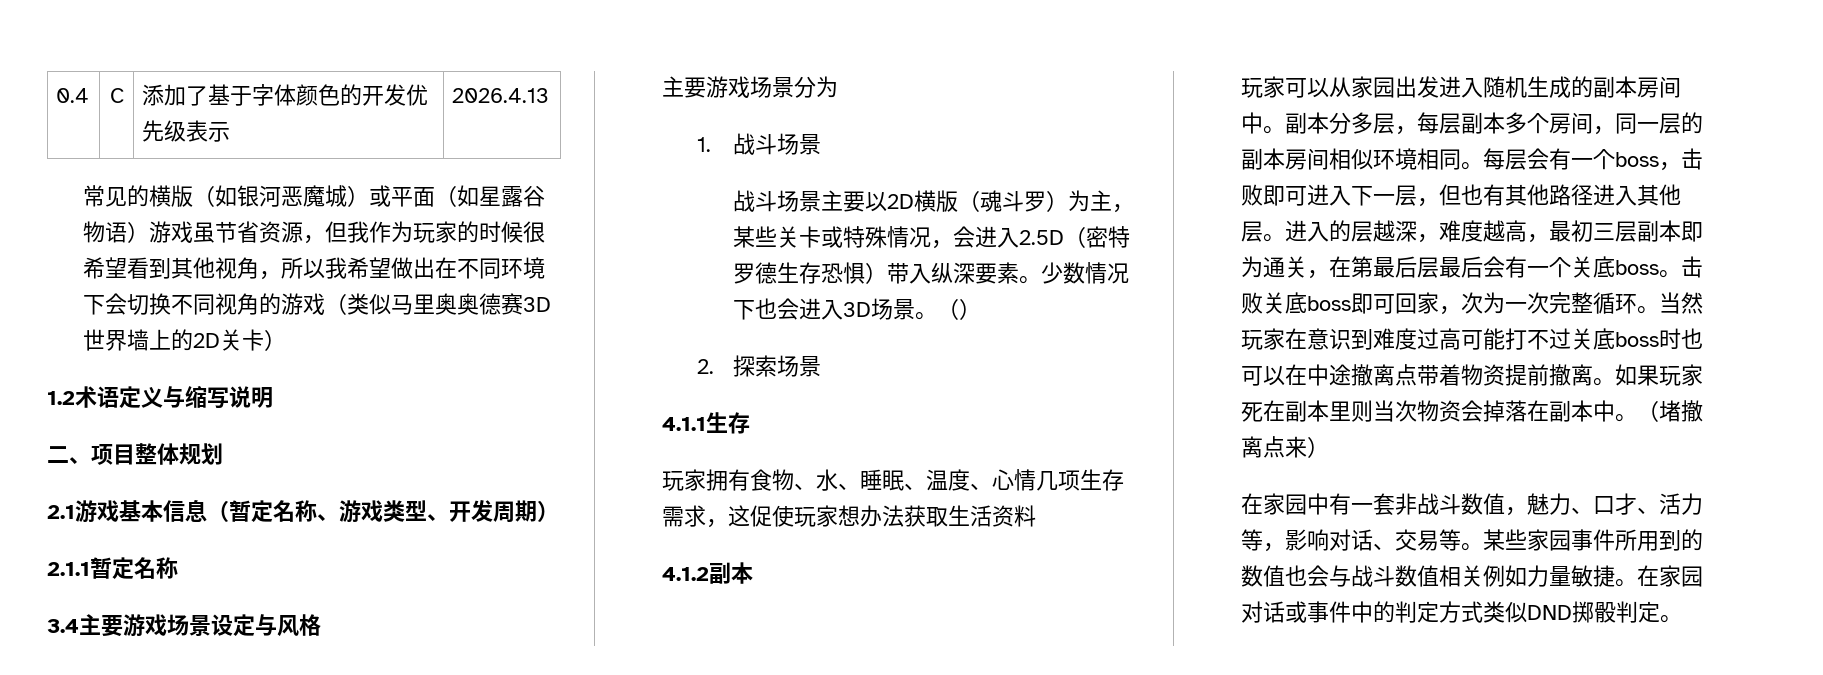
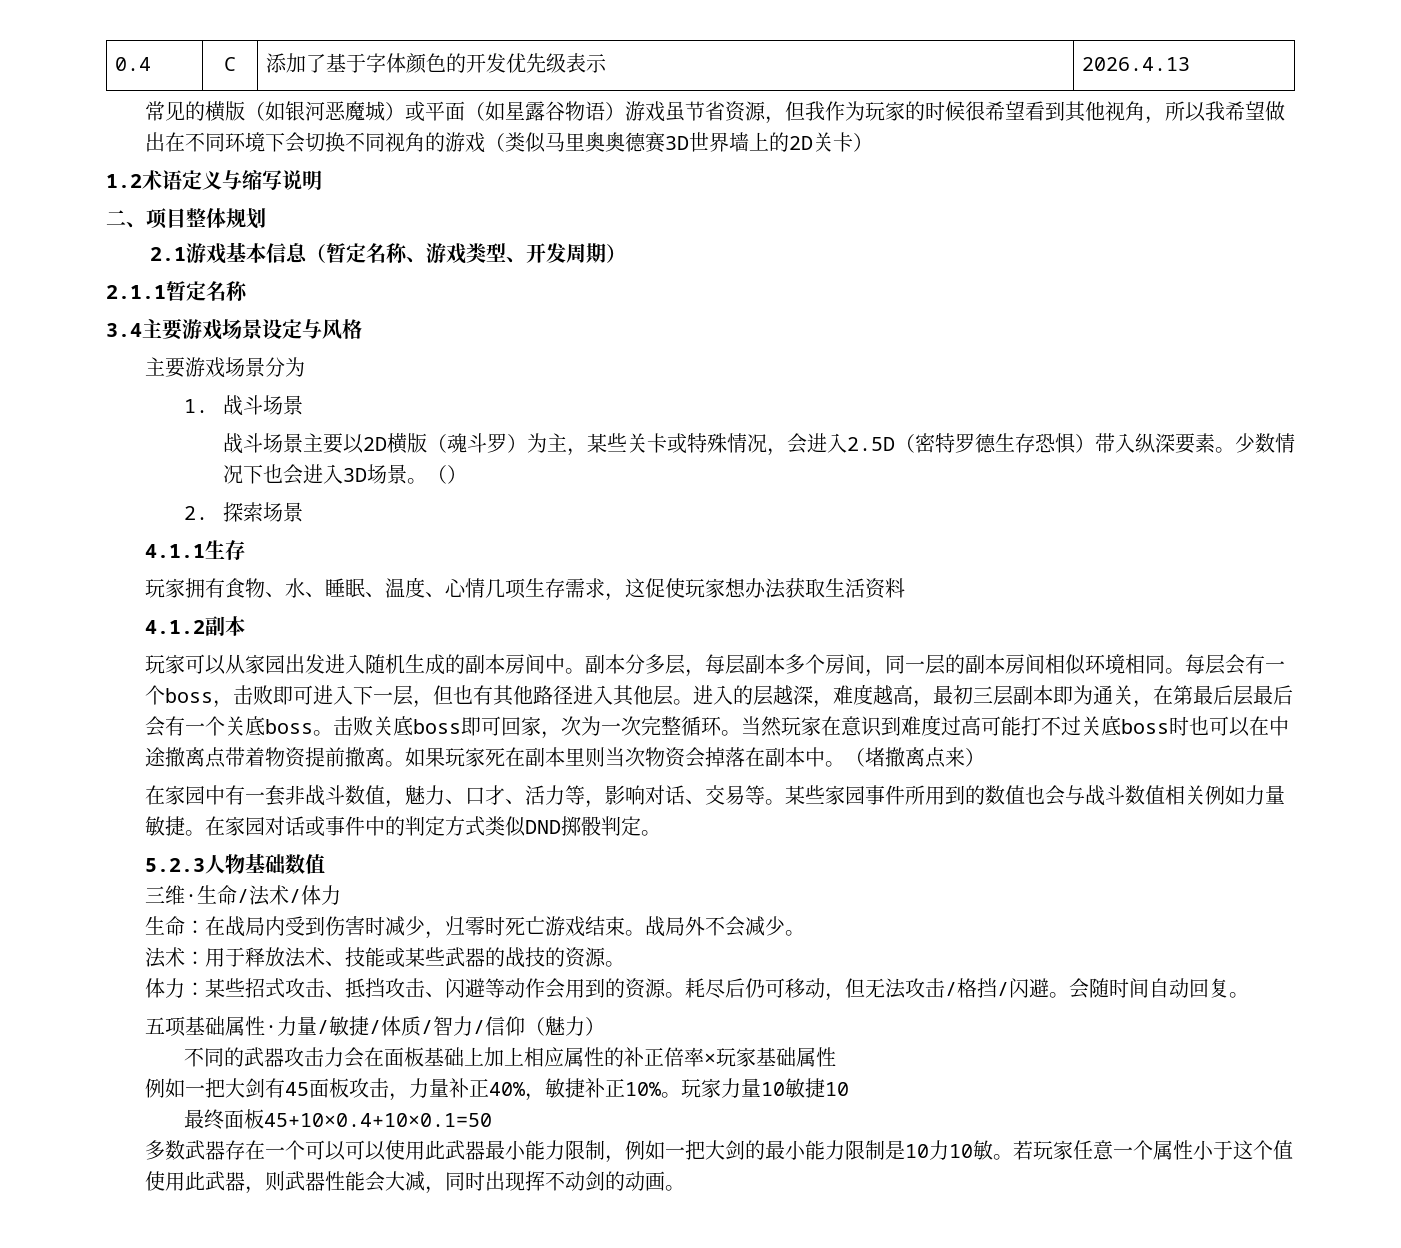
+ 5.2.3人物基础数值
+ 三维·生命/法术/体力
+ 生命：在战局内受到伤害时减少，归零时死亡游戏结束。战局外不会减少。
+ 法术：用于释放法术、技能或某些武器的战技的资源。
+ 体力：某些招式攻击、抵挡攻击、闪避等动作会用到的资源。耗尽后仍可移动，但无法攻击/格挡/闪避。会随时间自动回复。
+ 五项基础属性·力量/敏捷/体质/智力/信仰（魅力）
+ 不同的武器攻击力会在面板基础上加上相应属性的补正倍率×玩家基础属性
+ 例如一把大剑有45面板攻击，力量补正40%，敏捷补正10%。玩家力量10敏捷10
+ 最终面板45+10×0.4+10×0.1=50
+ 多数武器存在一个可以可以使用此武器最小能力限制，例如一把大剑的最小能力限制是10力10敏。若玩家任意一个属性小于这个值使用此武器，则武器性能会大减，同时出现挥不动剑的动画。

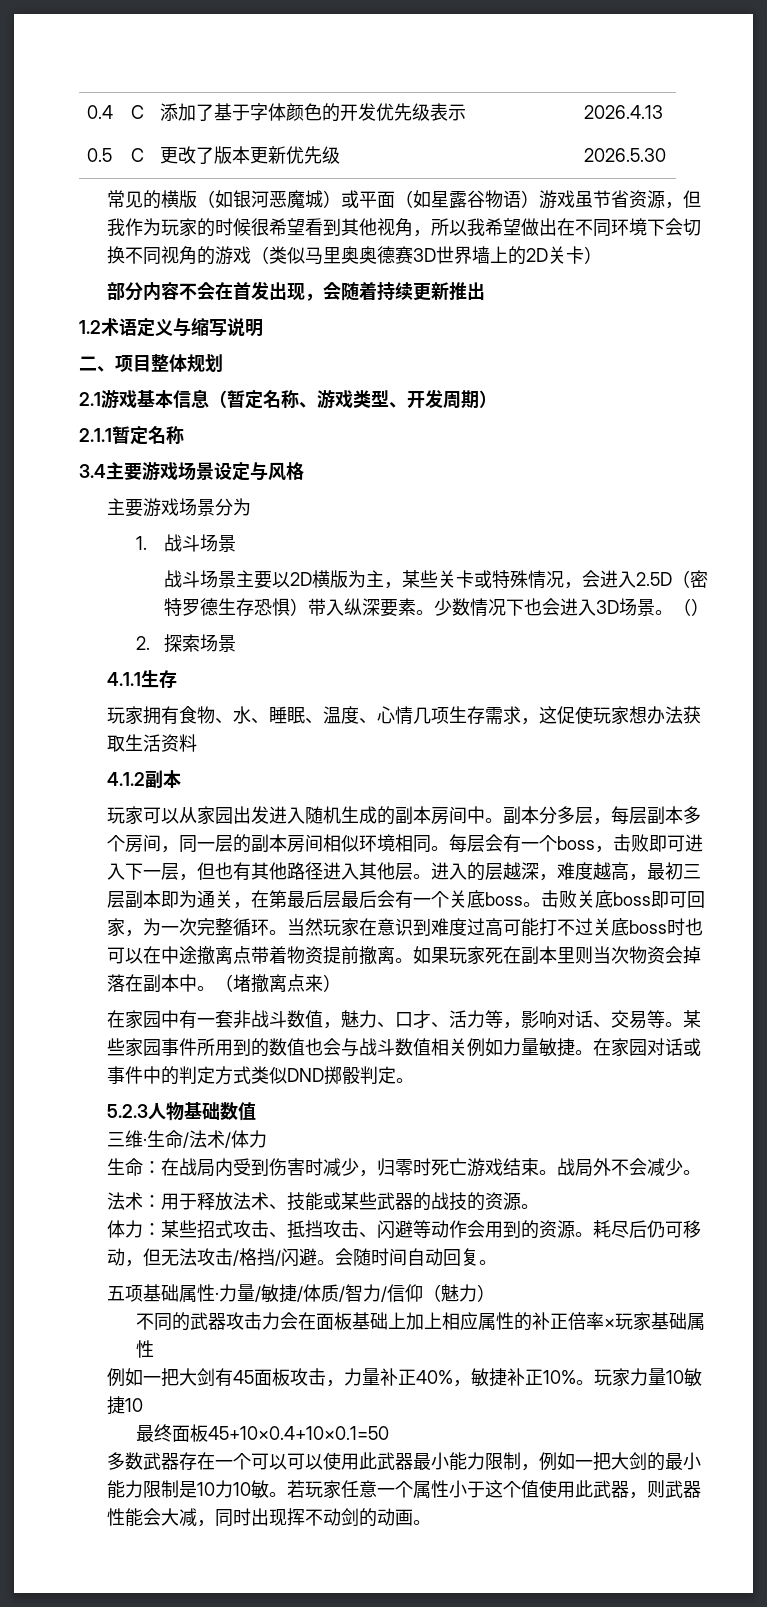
+ 0.5 | C | 更改了版本更新优先级 | 2026.5.30
+ 部分内容不会在首发出现，会随着持续更新推出
- 战斗场景主要以2D横版（魂斗罗）为主，某些关卡或特殊情况，会进入2.5D（密特罗德生存恐惧）带入纵深要素。
+ 战斗场景主要以2D横版为主，某些关卡或特殊情况，会进入2.5D（密特罗德生存恐惧）带入纵深要素。
- 击败关底boss即可回家，次为一次完整循环。
+ 击败关底boss即可回家，为一次完整循环。

